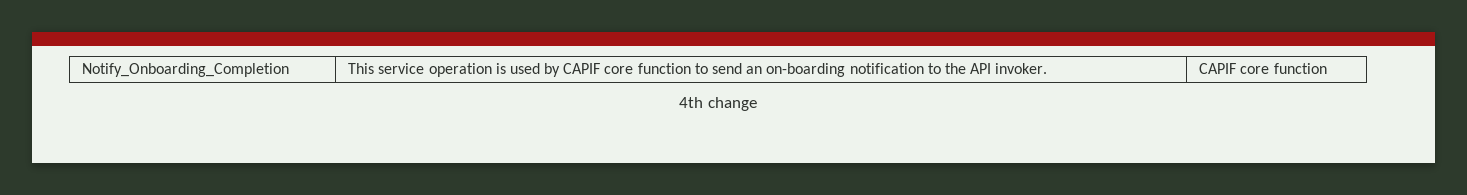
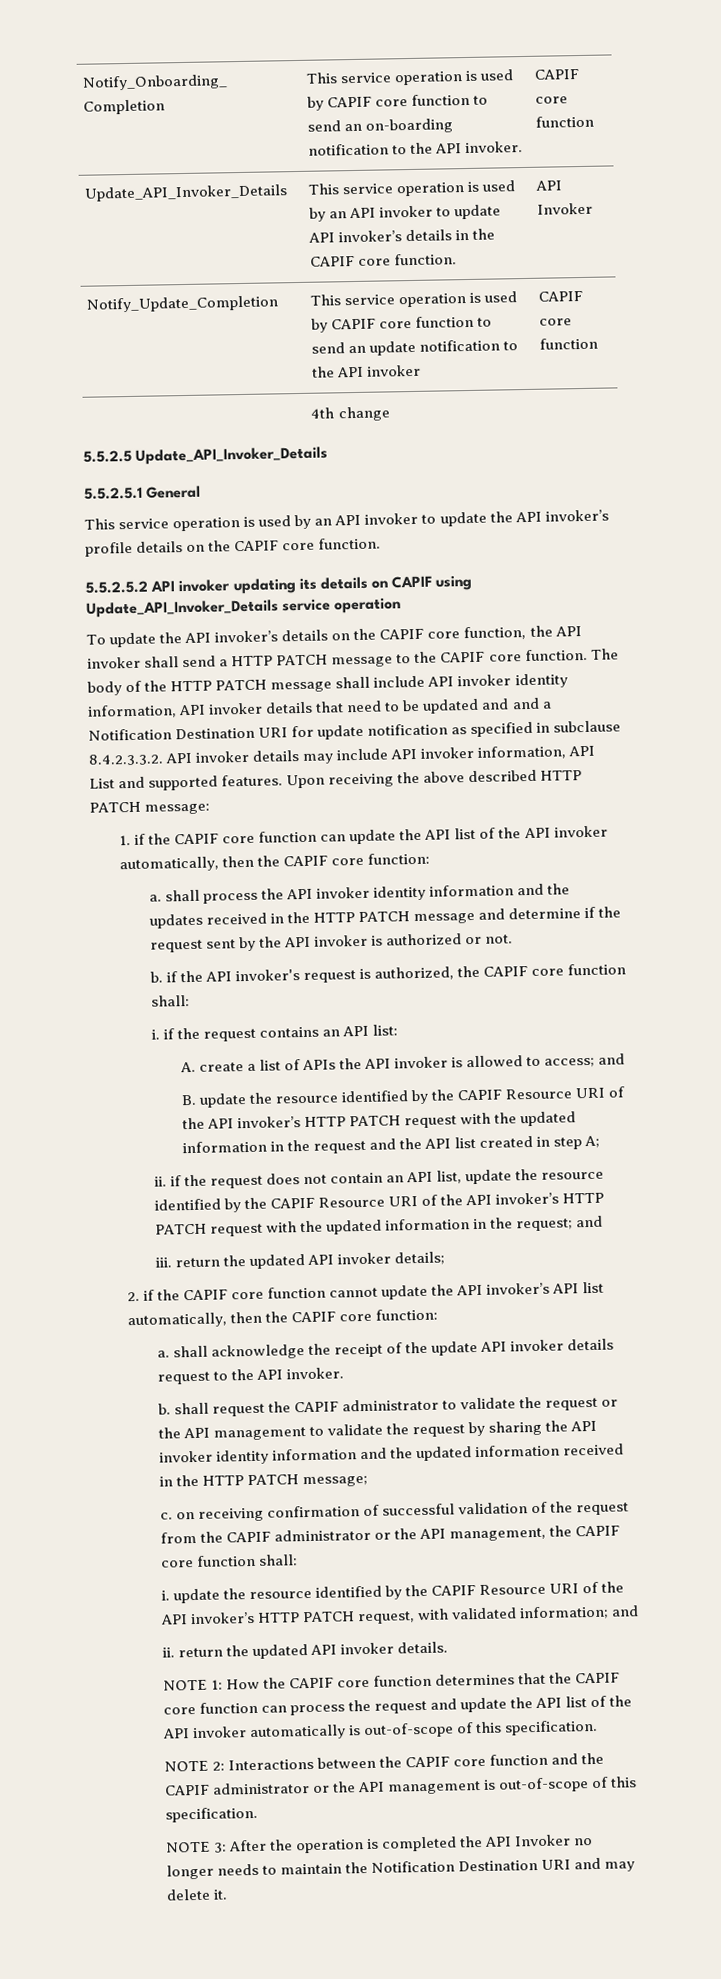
+ Update_API_Invoker_Details | This service operation is used by an API invoker to update API invoker’s details in the CAPIF core function. | API Invoker
+ Notify_Update_Completion | This service operation is used by CAPIF core function to send an update notification to the API invoker | CAPIF core function
  4th change
+ 5.5.2.5 Update_API_Invoker_Details
+ 5.5.2.5.1 General
+ This service operation is used by an API invoker to update the API invoker’s profile details on the CAPIF core function.
+ 5.5.2.5.2 API invoker updating its details on CAPIF using Update_API_Invoker_Details service operation
+ To update the API invoker’s details on the CAPIF core function, the API invoker shall send a HTTP PATCH message to the CAPIF core function. The body of the HTTP PATCH message shall include API invoker identity information, API invoker details that need to be updated and and a Notification Destination URI for update notification as specified in subclause 8.4.2.3.3.2. API invoker details may include API invoker information, API List and supported features. Upon receiving the above described HTTP PATCH message:
+ 1. if the CAPIF core function can update the API list of the API invoker automatically, then the CAPIF core function:
+ a. shall process the API invoker identity information and the updates received in the HTTP PATCH message and determine if the request sent by the API invoker is authorized or not.
+ b. if the API invoker's request is authorized, the CAPIF core function shall:
+ i. if the request contains an API list:
+ A. create a list of APIs the API invoker is allowed to access; and
+ B. update the resource identified by the CAPIF Resource URI of the API invoker’s HTTP PATCH request with the updated information in the request and the API list created in step A;
+ ii. if the request does not contain an API list, update the resource identified by the CAPIF Resource URI of the API invoker’s HTTP PATCH request with the updated information in the request; and
+ iii. return the updated API invoker details;
+ 2. if the CAPIF core function cannot update the API invoker’s API list automatically, then the CAPIF core function:
+ a. shall acknowledge the receipt of the update API invoker details request to the API invoker.
+ b. shall request the CAPIF administrator to validate the request or the API management to validate the request by sharing the API invoker identity information and the updated information received in the HTTP PATCH message;
+ c. on receiving confirmation of successful validation of the request from the CAPIF administrator or the API management, the CAPIF core function shall:
+ i. update the resource identified by the CAPIF Resource URI of the API invoker’s HTTP PATCH request, with validated information; and
+ ii. return the updated API invoker details.
+ NOTE 1: How the CAPIF core function determines that the CAPIF core function can process the request and update the API list of the API invoker automatically is out-of-scope of this specification.
+ NOTE 2: Interactions between the CAPIF core function and the CAPIF administrator or the API management is out-of-scope of this specification.
+ NOTE 3: After the operation is completed the API Invoker no longer needs to maintain the Notification Destination URI and may delete it.

